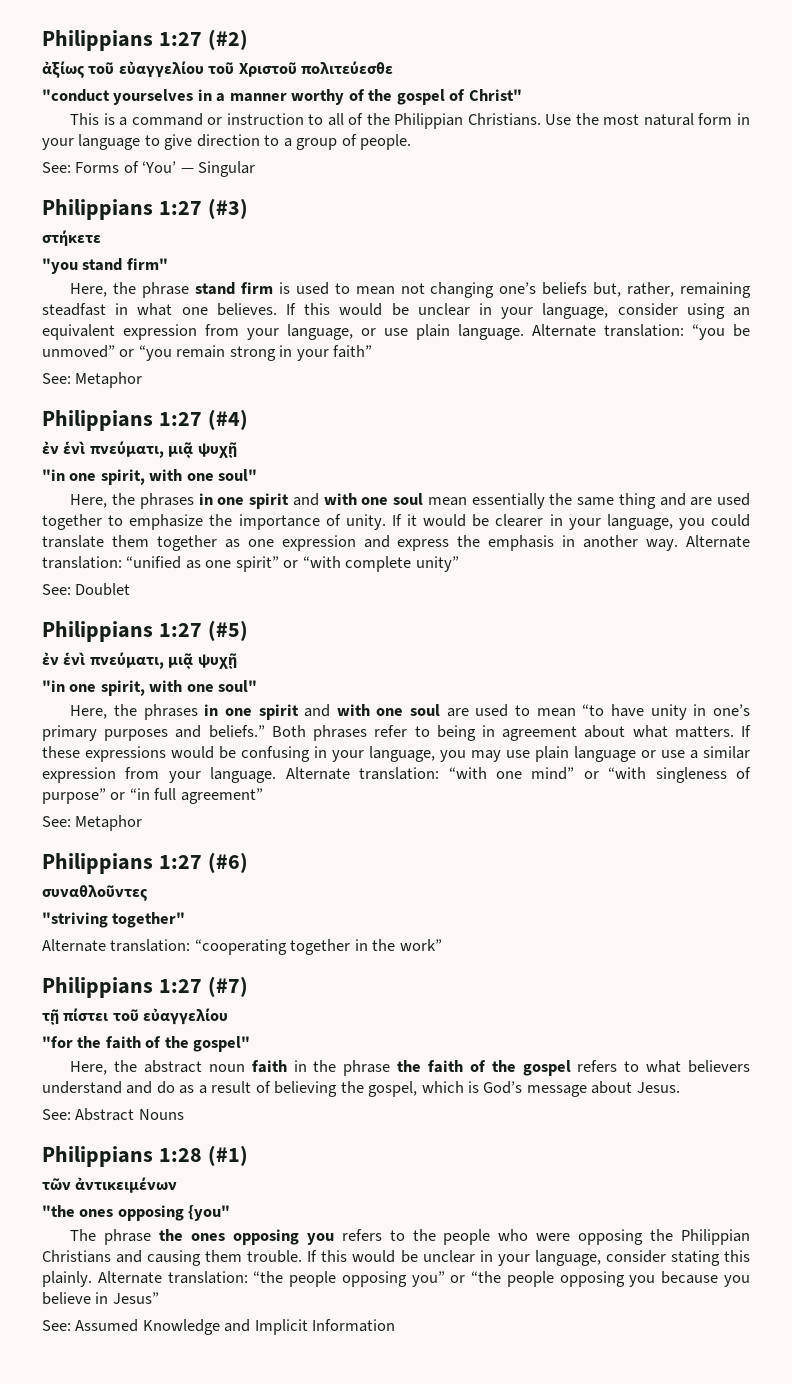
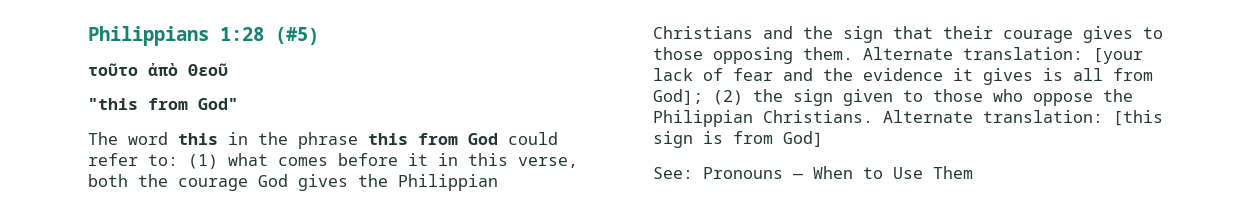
- Philippians 1:27 (#2)
- ἀξίως τοῦ εὐαγγελίου τοῦ Χριστοῦ πολιτεύεσθε
- "conduct yourselves in a manner worthy of the gospel of Christ"
- This is a command or instruction to all of the Philippian Christians. Use the most natural form in your language to give direction to a group of people.
- See: Forms of ‘You’ — Singular
- Philippians 1:27 (#3)
- στήκετε
- "you stand firm"
- Here, the phrase stand firm is used to mean not changing one’s beliefs but, rather, remaining steadfast in what one believes. If this would be unclear in your language, consider using an equivalent expression from your language, or use plain language. Alternate translation: “you be unmoved” or “you remain strong in your faith”
- See: Metaphor
- Philippians 1:27 (#4)
- ἐν ἑνὶ πνεύματι, μιᾷ ψυχῇ
- "in one spirit, with one soul"
- Here, the phrases in one spirit and with one soul mean essentially the same thing and are used together to emphasize the importance of unity. If it would be clearer in your language, you could translate them together as one expression and express the emphasis in another way. Alternate translation: “unified as one spirit” or “with complete unity”
- See: Doublet
- Philippians 1:27 (#5)
- ἐν ἑνὶ πνεύματι, μιᾷ ψυχῇ
- "in one spirit, with one soul"
- Here, the phrases in one spirit and with one soul are used to mean “to have unity in one’s primary purposes and beliefs.” Both phrases refer to being in agreement about what matters. If these expressions would be confusing in your language, you may use plain language or use a similar expression from your language. Alternate translation: “with one mind” or “with singleness of purpose” or “in full agreement”
- See: Metaphor
- Philippians 1:27 (#6)
- συναθλοῦντες
- "striving together"
- Alternate translation: “cooperating together in the work”
- Philippians 1:27 (#7)
- τῇ πίστει τοῦ εὐαγγελίου
- "for the faith of the gospel"
- Here, the abstract noun faith in the phrase the faith of the gospel refers to what believers understand and do as a result of believing the gospel, which is God’s message about Jesus.
- See: Abstract Nouns
- Philippians 1:28 (#1)
- τῶν ἀντικειμένων
- "the ones opposing {you"
- The phrase the ones opposing you refers to the people who were opposing the Philippian Christians and causing them trouble. If this would be unclear in your language, consider stating this plainly. Alternate translation: “the people opposing you” or “the people opposing you because you believe in Jesus”
- See: Assumed Knowledge and Implicit Information
+ Philippians 1:28 (#5)
+ τοῦτο ἀπὸ Θεοῦ
+ "this from God"
+ The word this in the phrase this from God could refer to: (1) what comes before it in this verse, both the courage God gives the Philippian Christians and the sign that their courage gives to those opposing them. Alternate translation: [your lack of fear and the evidence it gives is all from God]; (2) the sign given to those who oppose the Philippian Christians. Alternate translation: [this sign is from God]
+ See: Pronouns — When to Use Them

